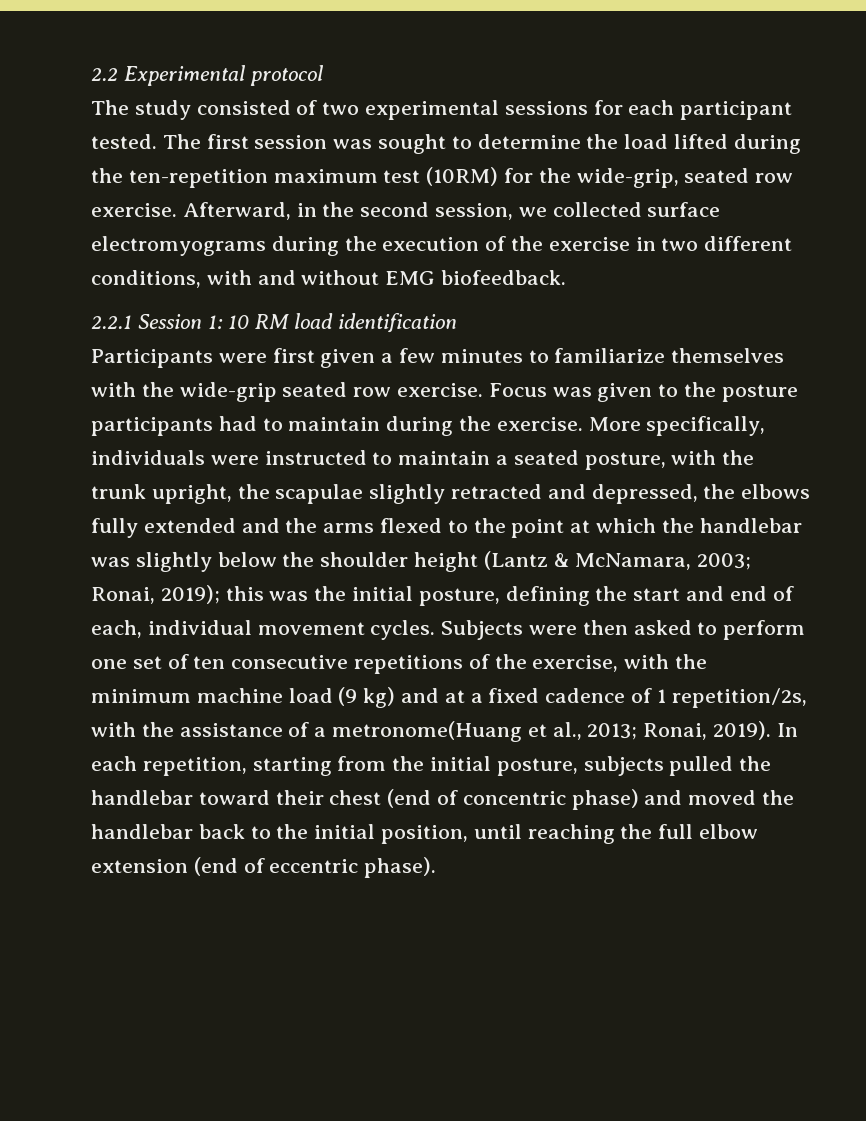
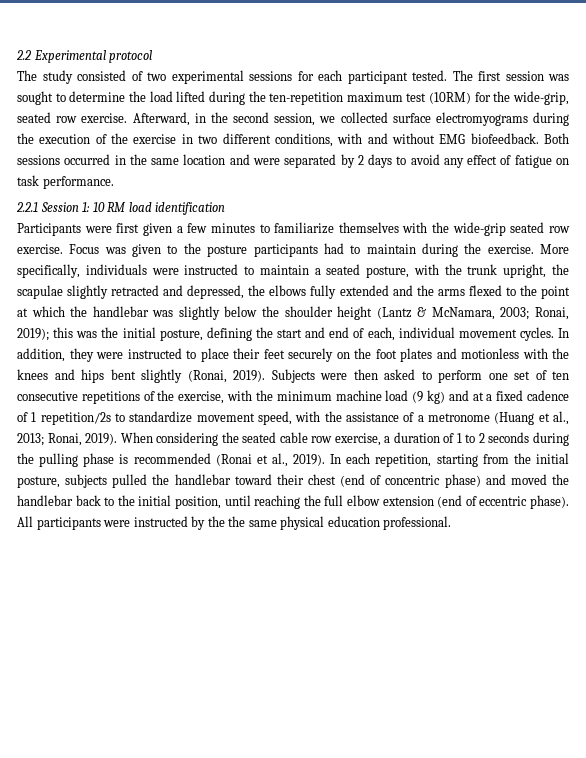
+ Both sessions occurred in the same location and were separated by 2 days to avoid any effect of fatigue on task performance.
+ In addition, they were instructed to place their feet securely on the foot plates and motionless with the knees and hips bent slightly (Ronai, 2019).
- Subjects were then asked to perform one set of ten consecutive repetitions of the exercise, with the minimum machine load (9 kg) and at a fixed cadence of 1 repetition/2s, with the assistance of a metronome(Huang et al., 2013; Ronai, 2019).
+ Subjects were then asked to perform one set of ten consecutive repetitions of the exercise, with the minimum machine load (9 kg) and at a fixed cadence of 1 repetition/2s to standardize movement speed, with the assistance of a metronome (Huang et al., 2013; Ronai, 2019).
+ When considering the seated cable row exercise, a duration of 1 to 2 seconds during the pulling phase is recommended (Ronai et al., 2019).
+ All participants were instructed by the the same physical education professional.

